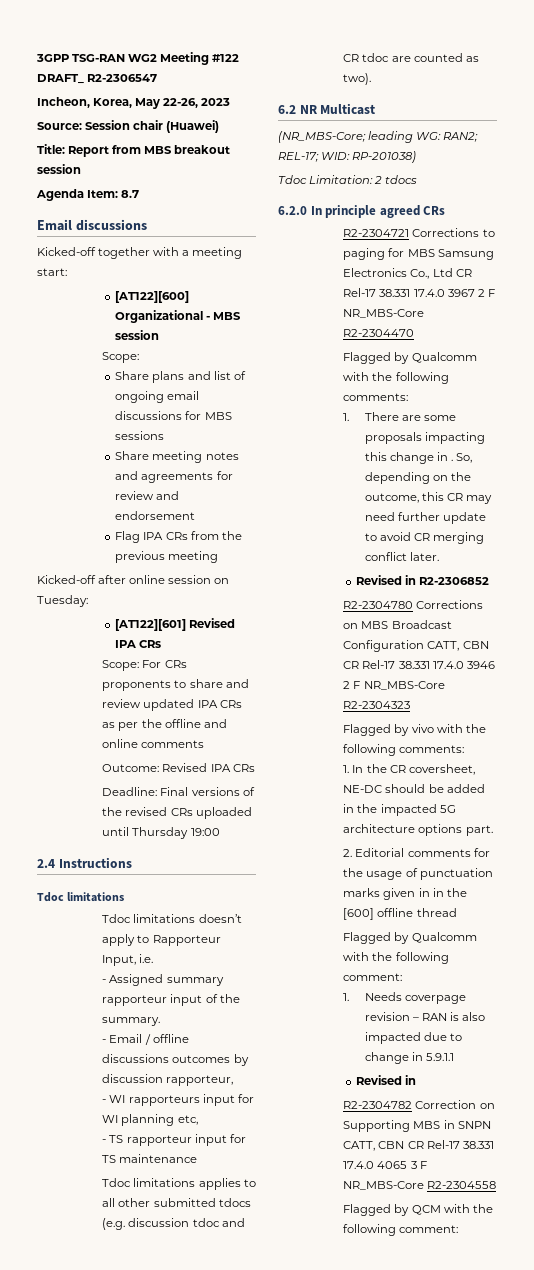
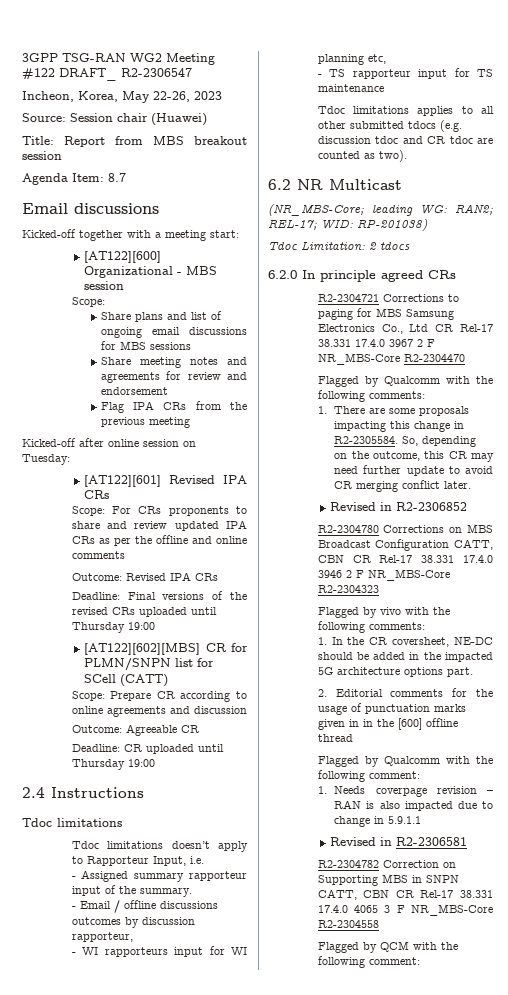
+ [AT122][602][MBS] CR for PLMN/SNPN list for SCell (CATT)
+ Scope: Prepare CR according to online agreements and discussion
+ Outcome: Agreeable CR
+ Deadline: CR uploaded until Thursday 19:00
- 1. There are some proposals impacting this change in .
+ 1. There are some proposals impacting this change in R2-2305584.
  1. Needs coverpage revision – RAN is also impacted due to change in 5.9.1.1
- Revised in
+ Revised in R2-2306581

